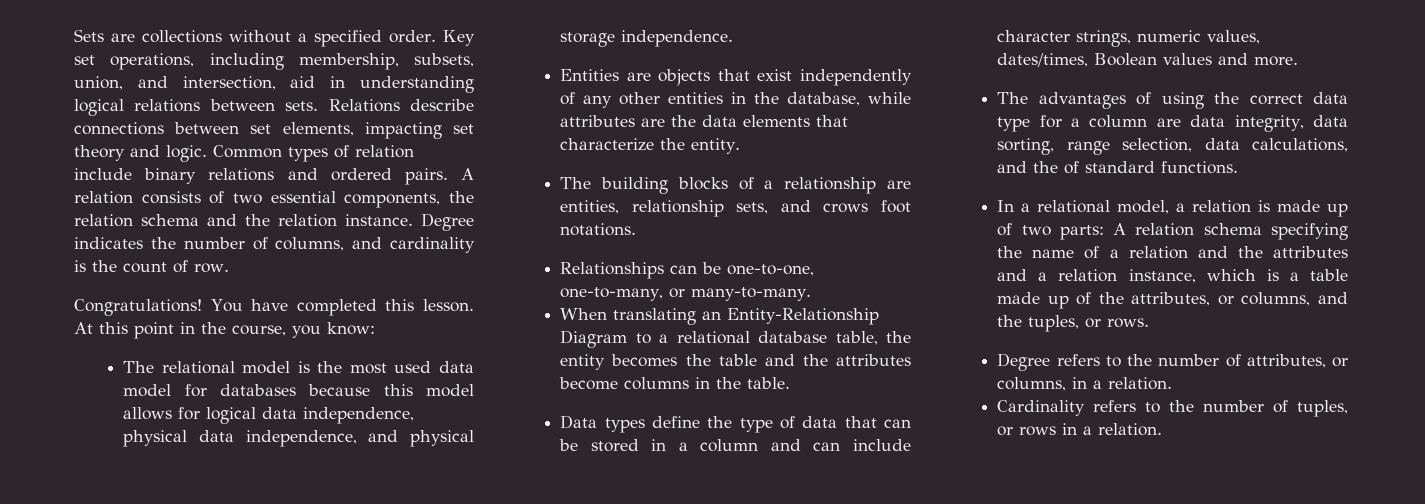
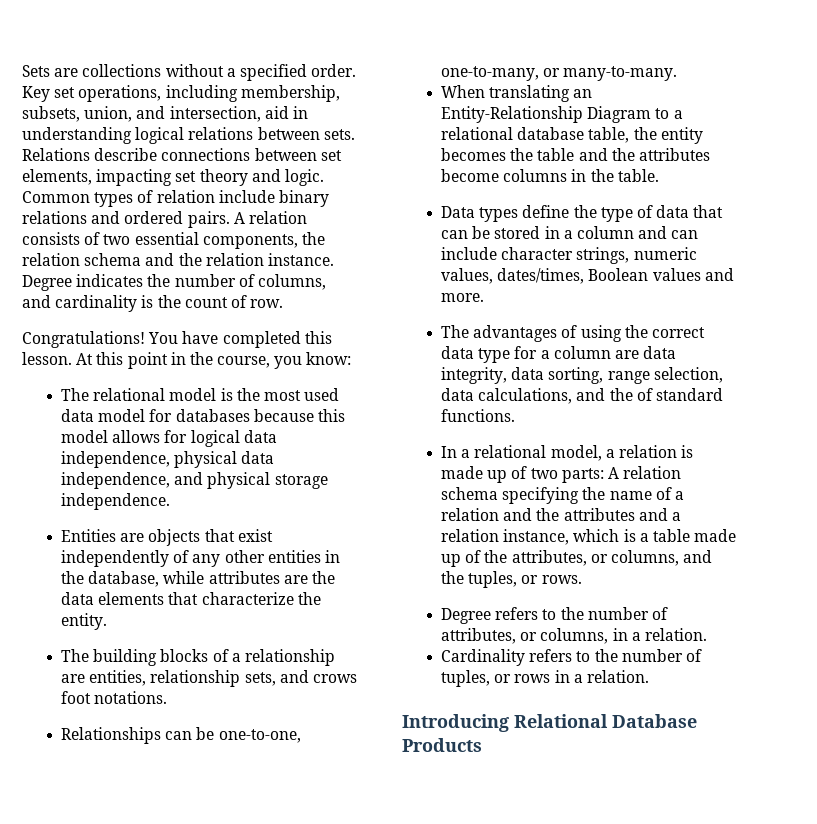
+ Introducing Relational Database Products

